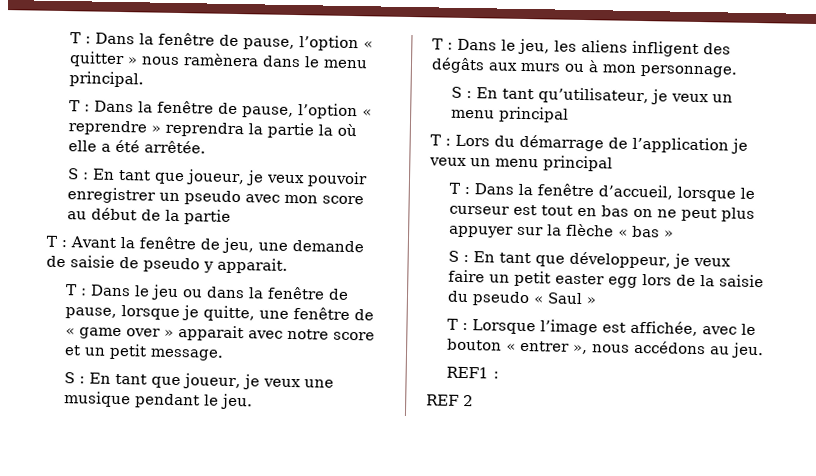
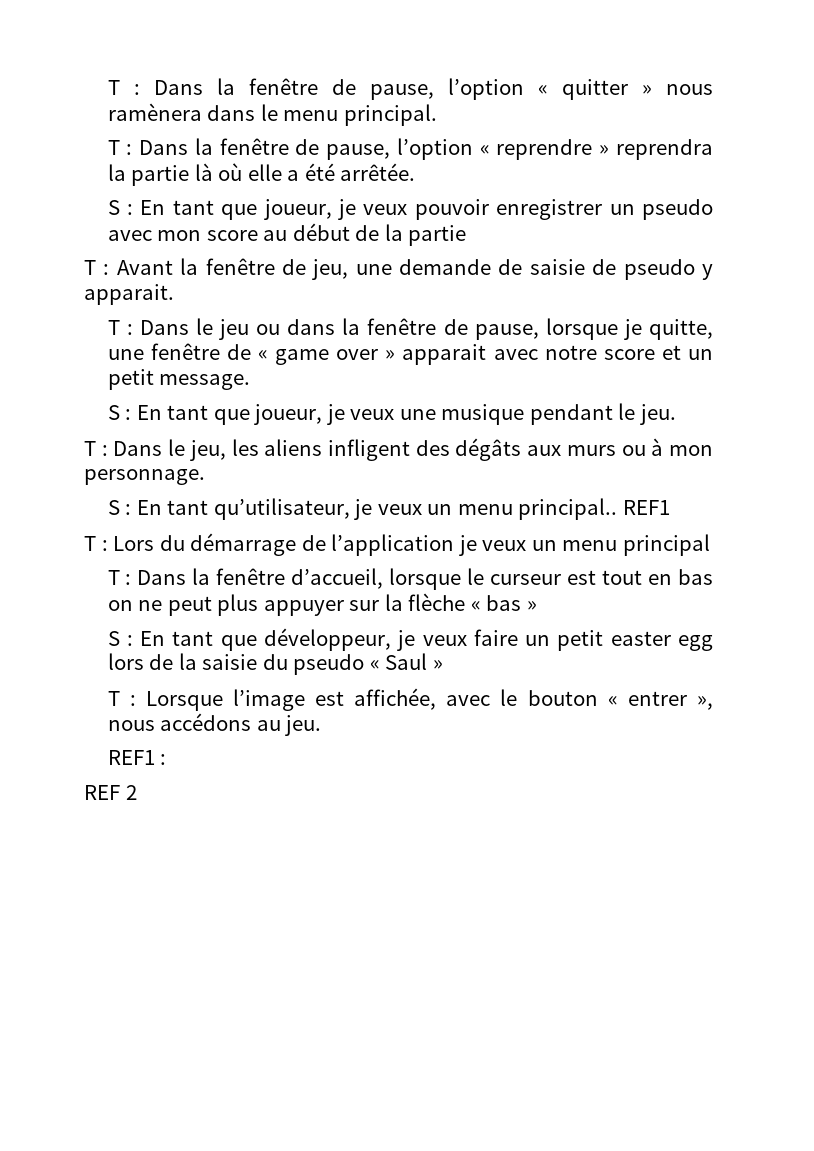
- T : Dans la fenêtre de pause, l’option « reprendre » reprendra la partie la où elle a été arrêtée.
+ T : Dans la fenêtre de pause, l’option « reprendre » reprendra la partie là où elle a été arrêtée.
- S : En tant qu’utilisateur, je veux un menu principal
+ S : En tant qu’utilisateur, je veux un menu principal.. REF1

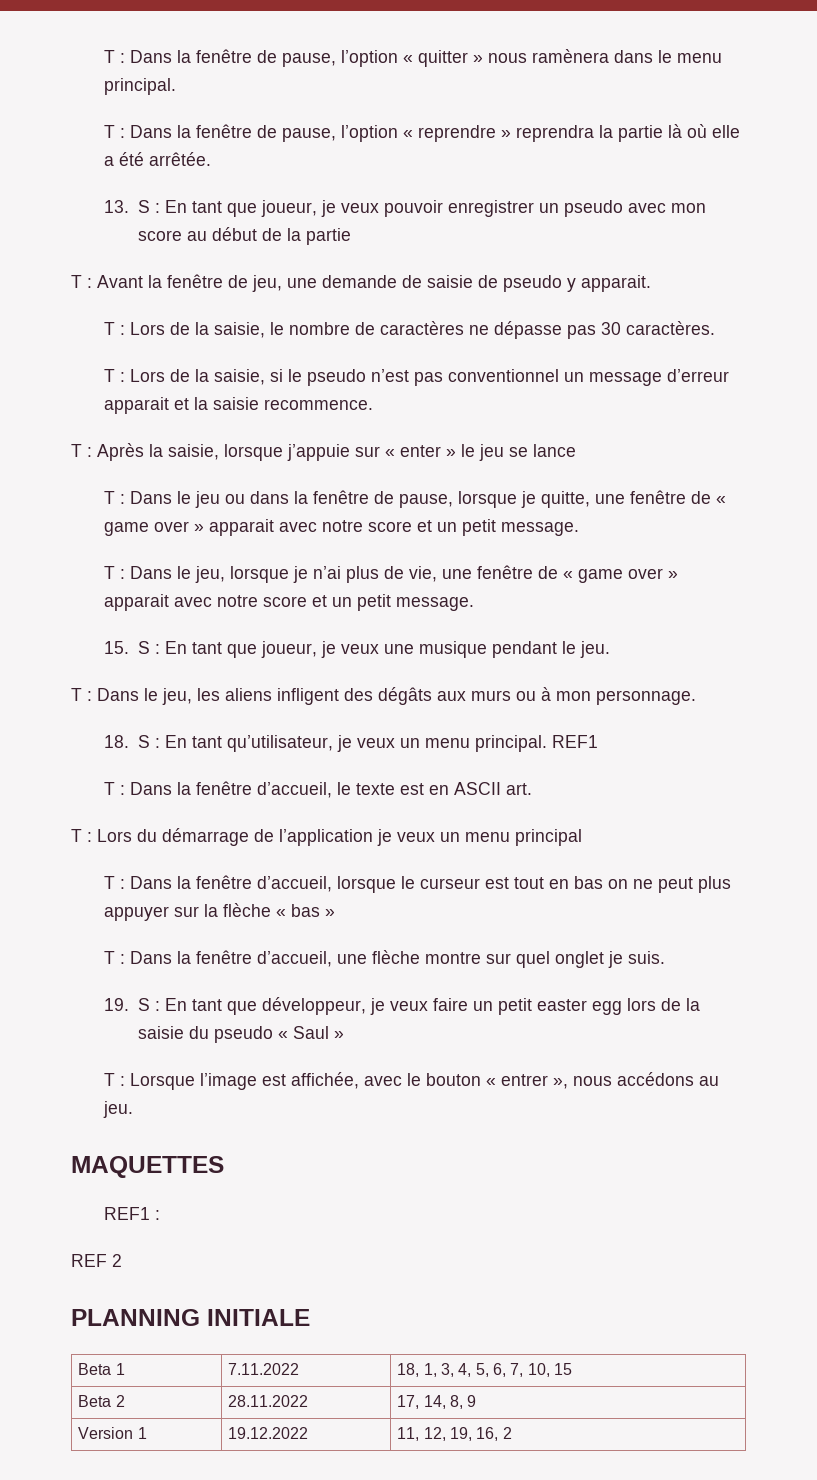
- S : En tant que joueur, je veux pouvoir enregistrer un pseudo avec mon score au début de la partie
+ 13. S : En tant que joueur, je veux pouvoir enregistrer un pseudo avec mon score au début de la partie
+ T : Lors de la saisie, le nombre de caractères ne dépasse pas 30 caractères.
+ T : Lors de la saisie, si le pseudo n’est pas conventionnel un message d’erreur apparait et la saisie recommence.
+ T : Après la saisie, lorsque j’appuie sur « enter » le jeu se lance
- S : En tant que joueur, je veux une musique pendant le jeu.
+ T : Dans le jeu, lorsque je n’ai plus de vie, une fenêtre de « game over » apparait avec notre score et un petit message.
+ 15. S : En tant que joueur, je veux une musique pendant le jeu.
- S : En tant qu’utilisateur, je veux un menu principal.. REF1
+ 18. S : En tant qu’utilisateur, je veux un menu principal. REF1
+ T : Dans la fenêtre d’accueil, le texte est en ASCII art.
- S : En tant que développeur, je veux faire un petit easter egg lors de la saisie du pseudo « Saul »
+ T : Dans la fenêtre d’accueil, une flèche montre sur quel onglet je suis.
+ 19. S : En tant que développeur, je veux faire un petit easter egg lors de la saisie du pseudo « Saul »
+ MAQUETTES
+ PLANNING INITIALE
+ Beta 1 | 7.11.2022 | 18, 1, 3, 4, 5, 6, 7, 10, 15
+ Beta 2 | 28.11.2022 | 17, 14, 8, 9
+ Version 1 | 19.12.2022 | 11, 12, 19, 16, 2

